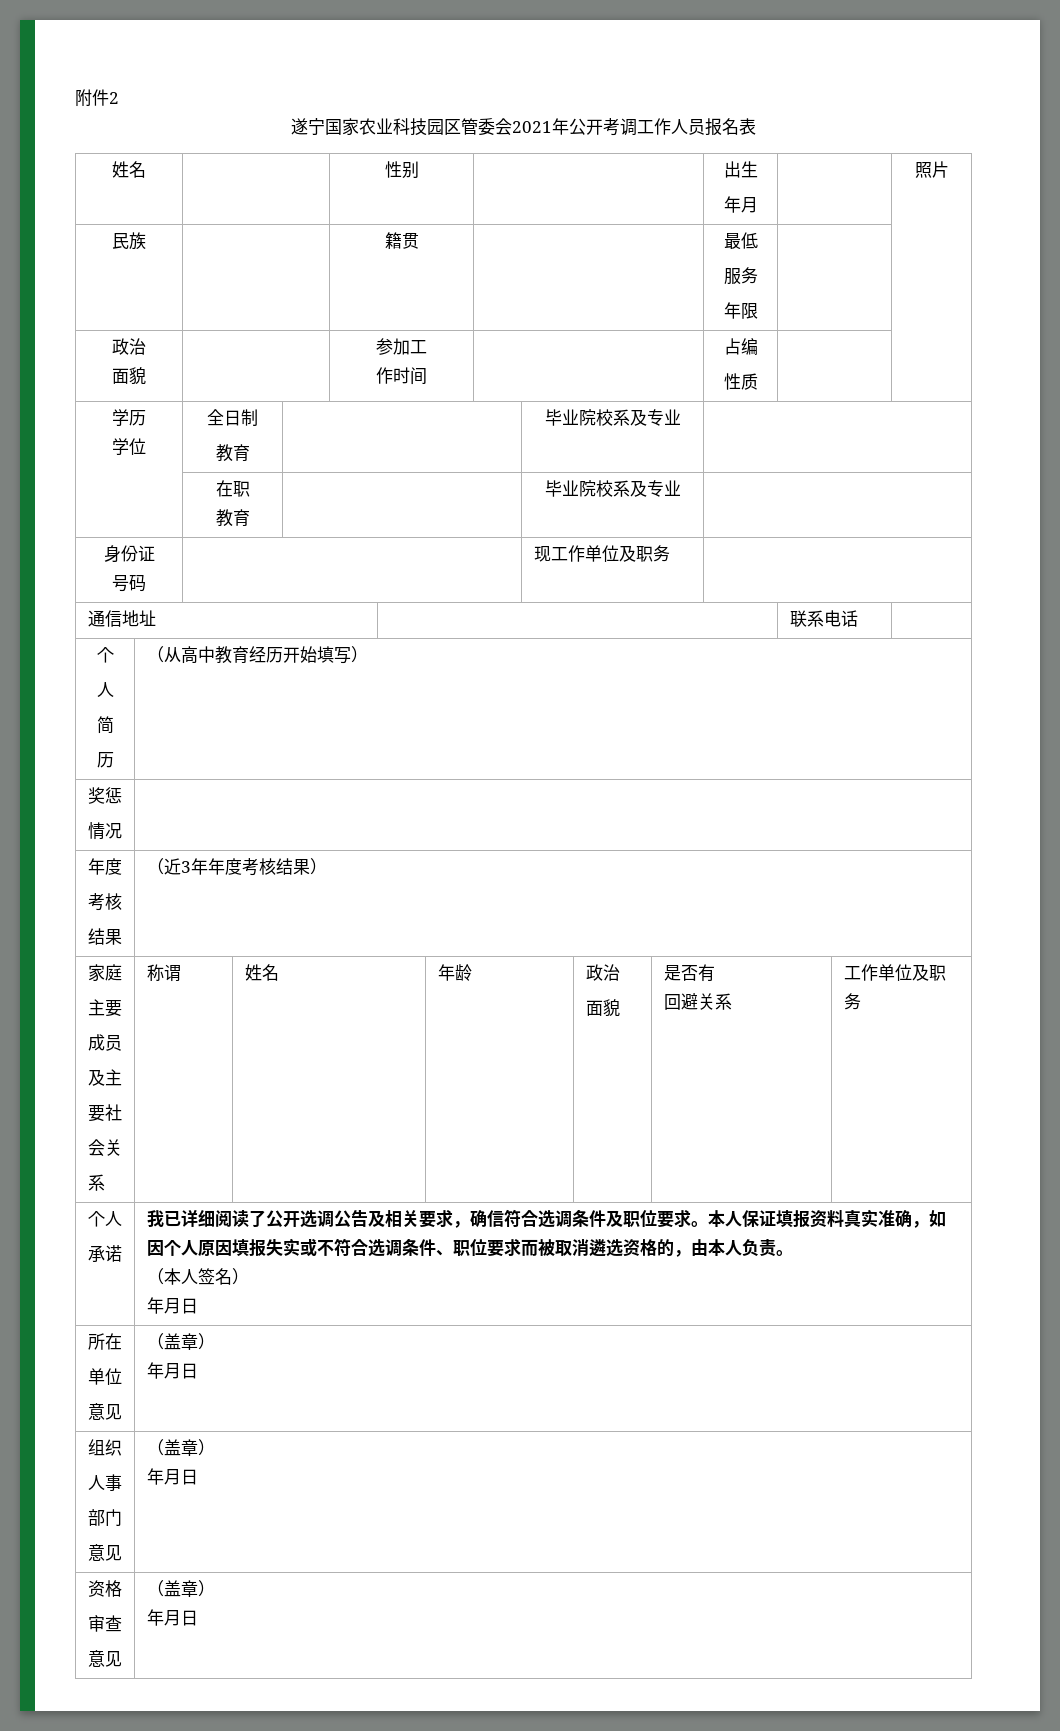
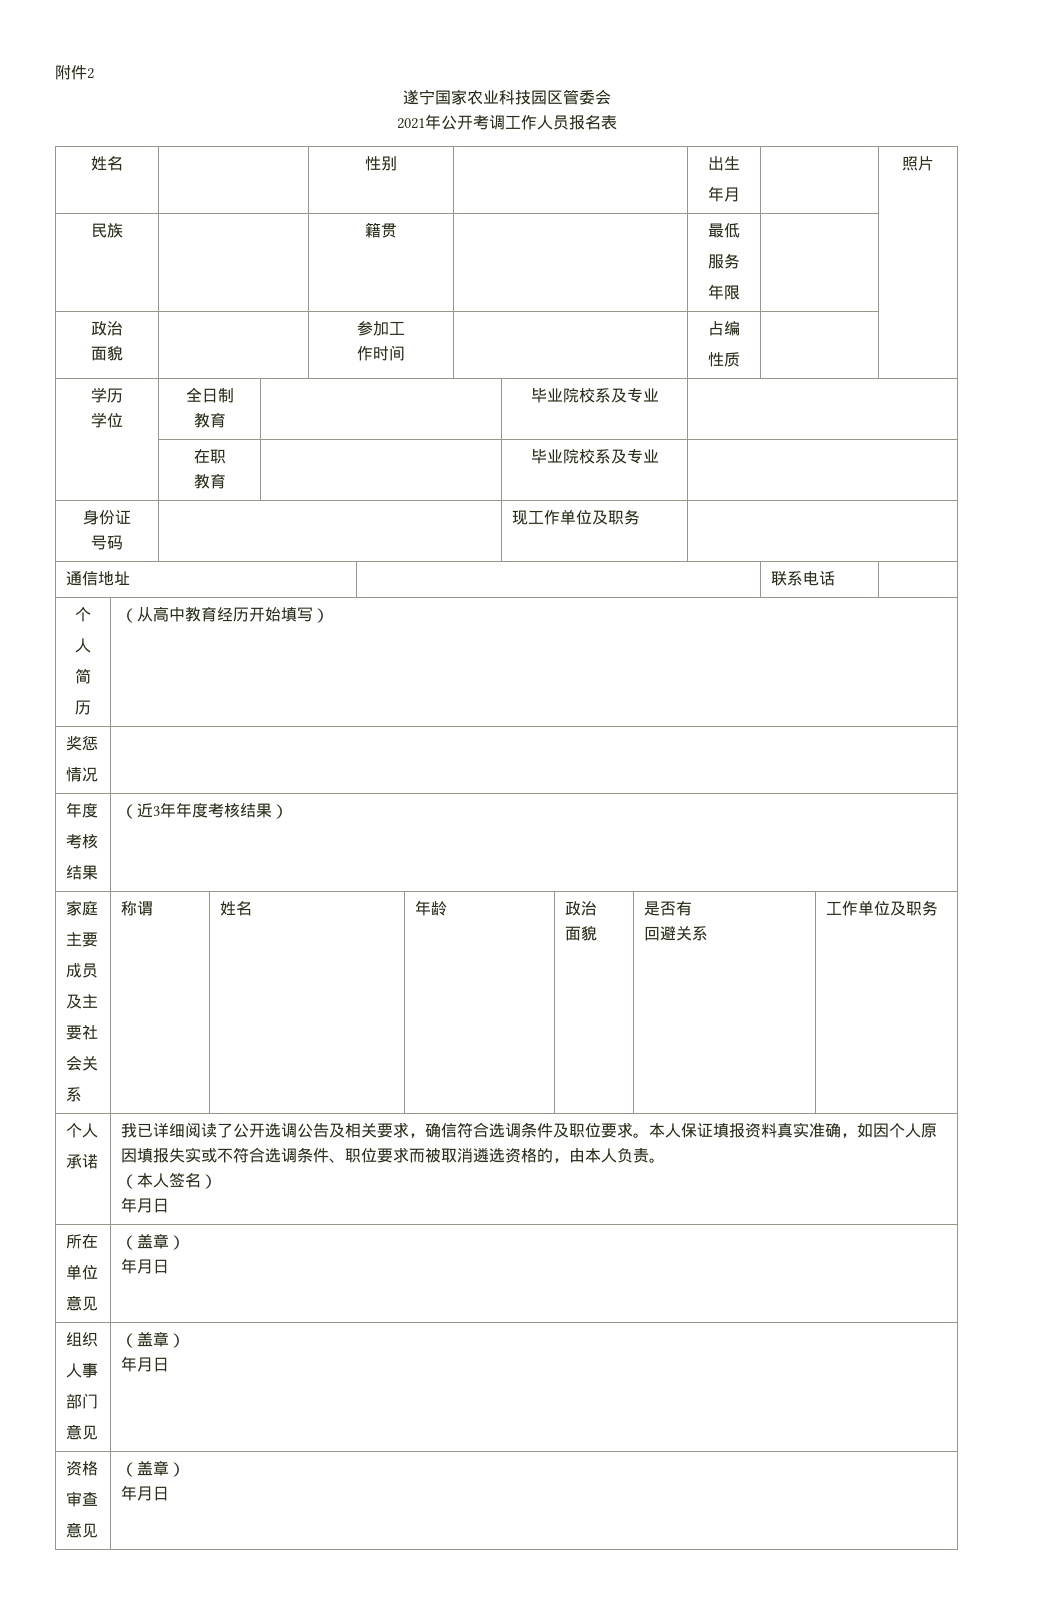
- 遂宁国家农业科技园区管委会2021年公开考调工作人员报名表
+ 遂宁国家农业科技园区管委会
+ 2021年公开考调工作人员报名表

